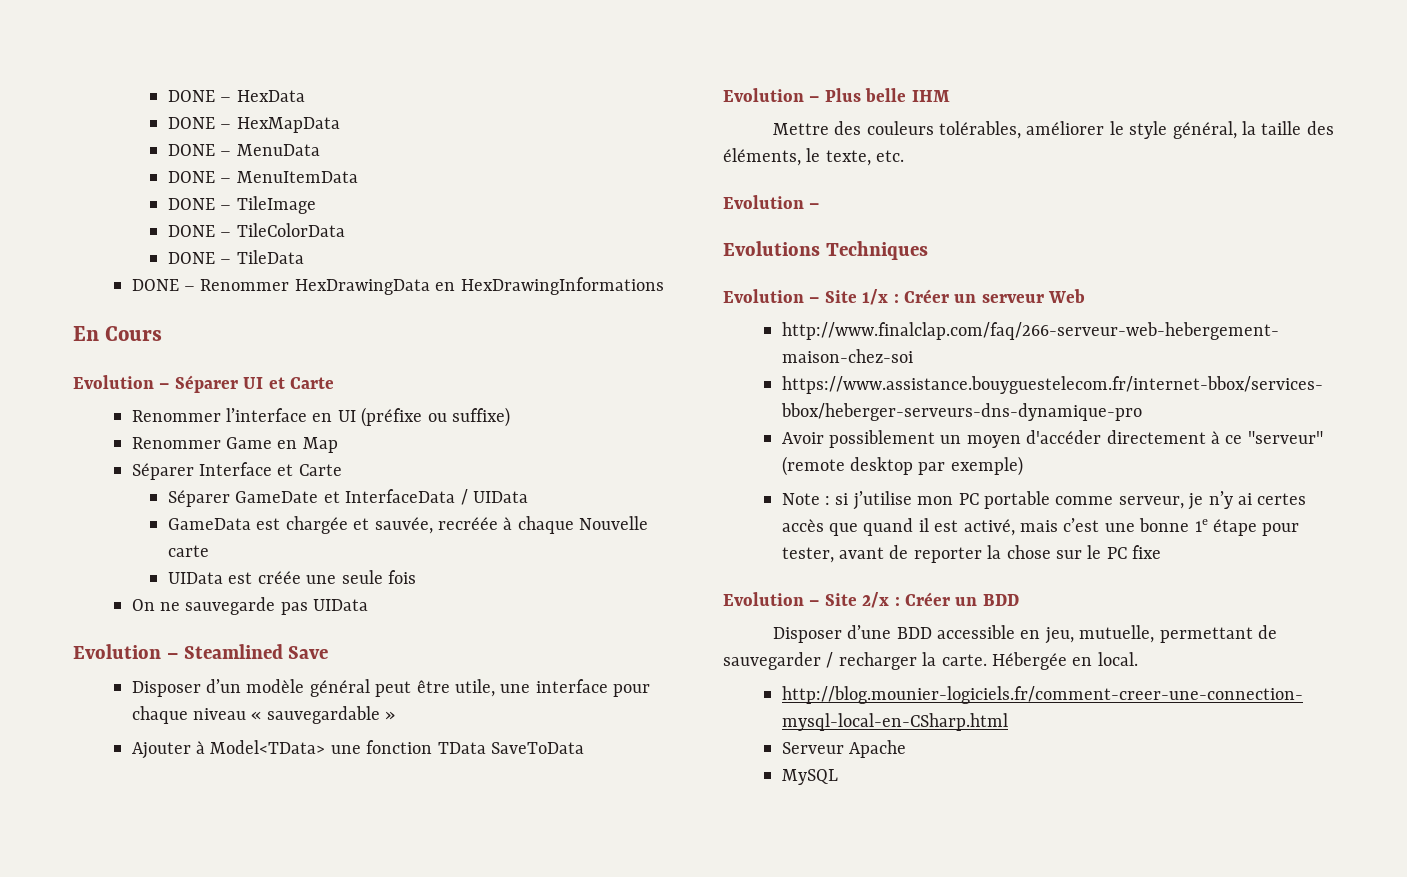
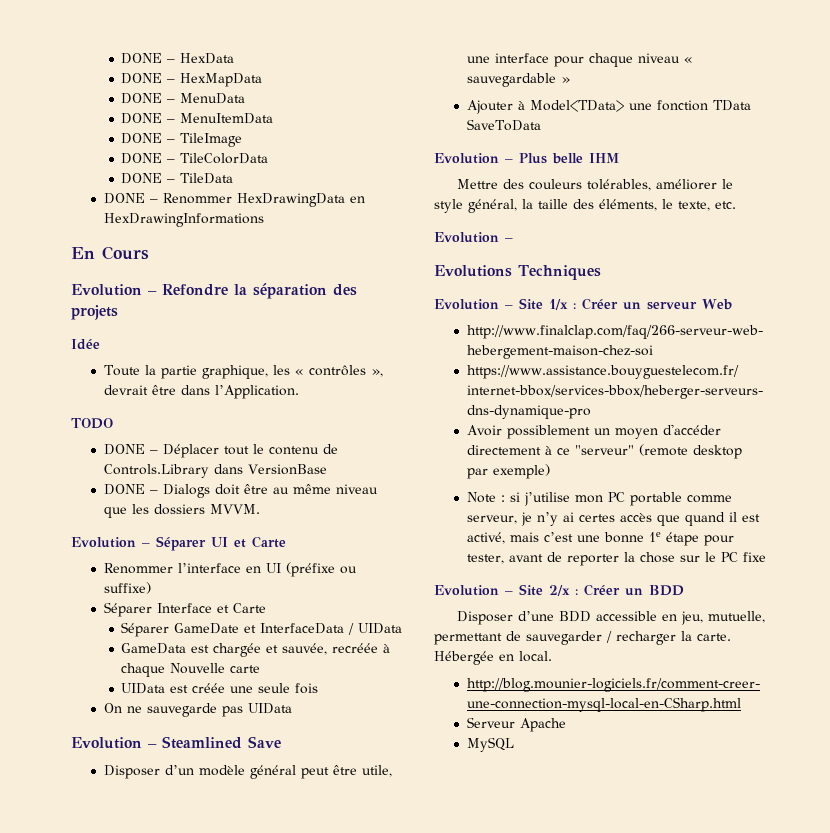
+ Evolution – Refondre la séparation des projets
+ Idée
+ Toute la partie graphique, les « contrôles », devrait être dans l’Application.
+ TODO
+ DONE – Déplacer tout le contenu de Controls.Library dans VersionBase
+ DONE – Dialogs doit être au même niveau que les dossiers MVVM.
- Renommer Game en Map

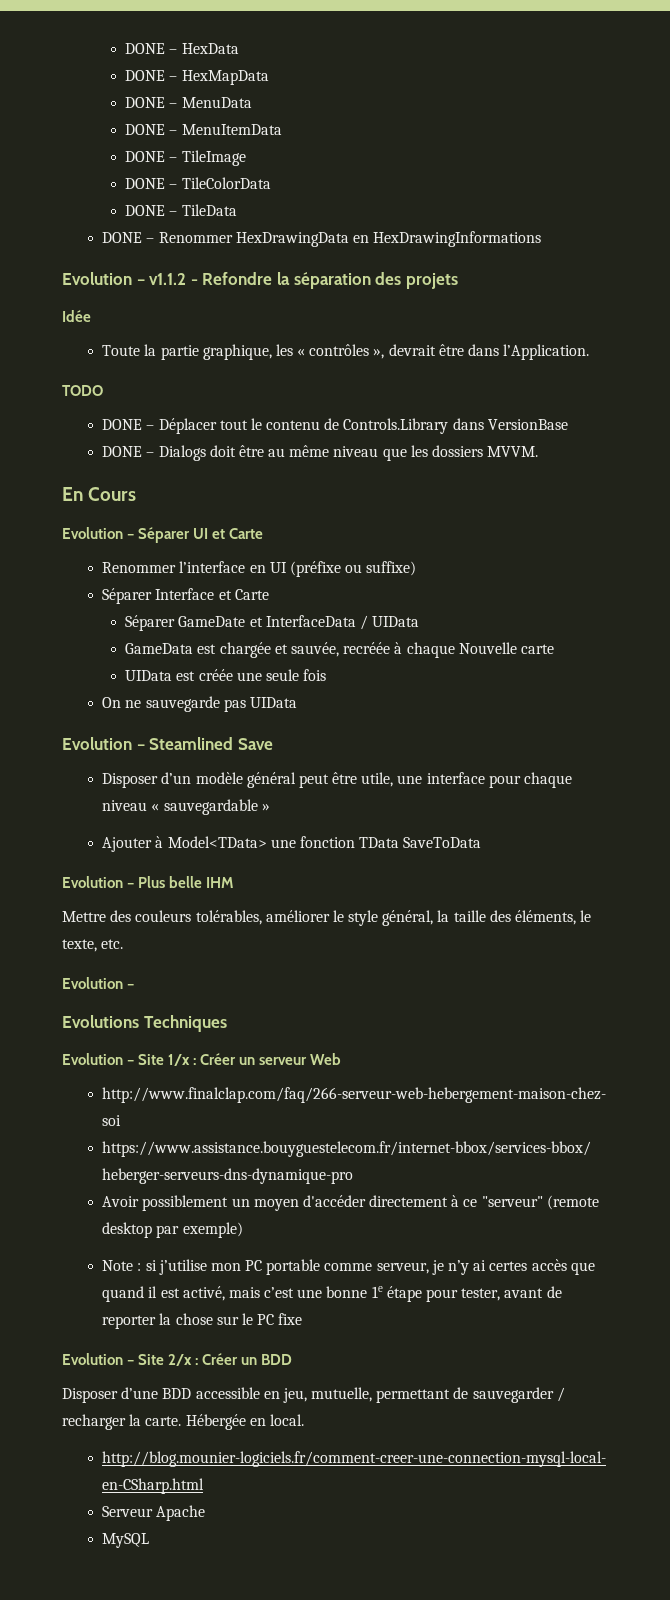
- En Cours
- Evolution – Refondre la séparation des projets
+ Evolution – v1.1.2 - Refondre la séparation des projets
+ En Cours

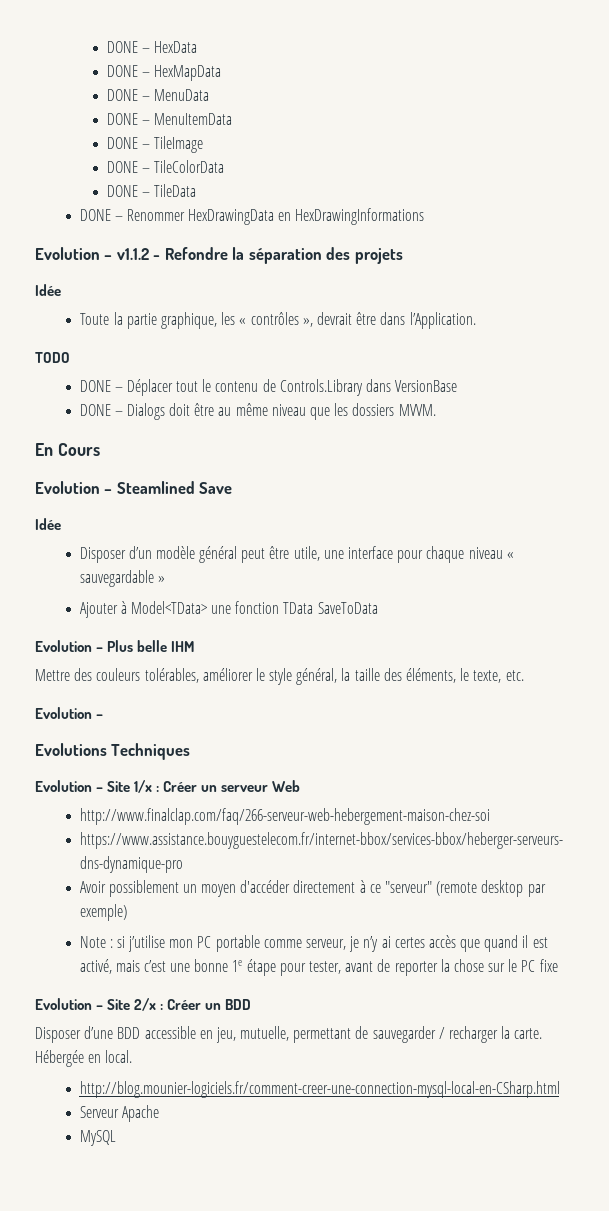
- Evolution – Séparer UI et Carte
- Renommer l’interface en UI (préfixe ou suffixe)
- Séparer Interface et Carte
- Séparer GameDate et InterfaceData / UIData
- GameData est chargée et sauvée, recréée à chaque Nouvelle carte
- UIData est créée une seule fois
- On ne sauvegarde pas UIData
  Evolution – Steamlined Save
+ Idée

